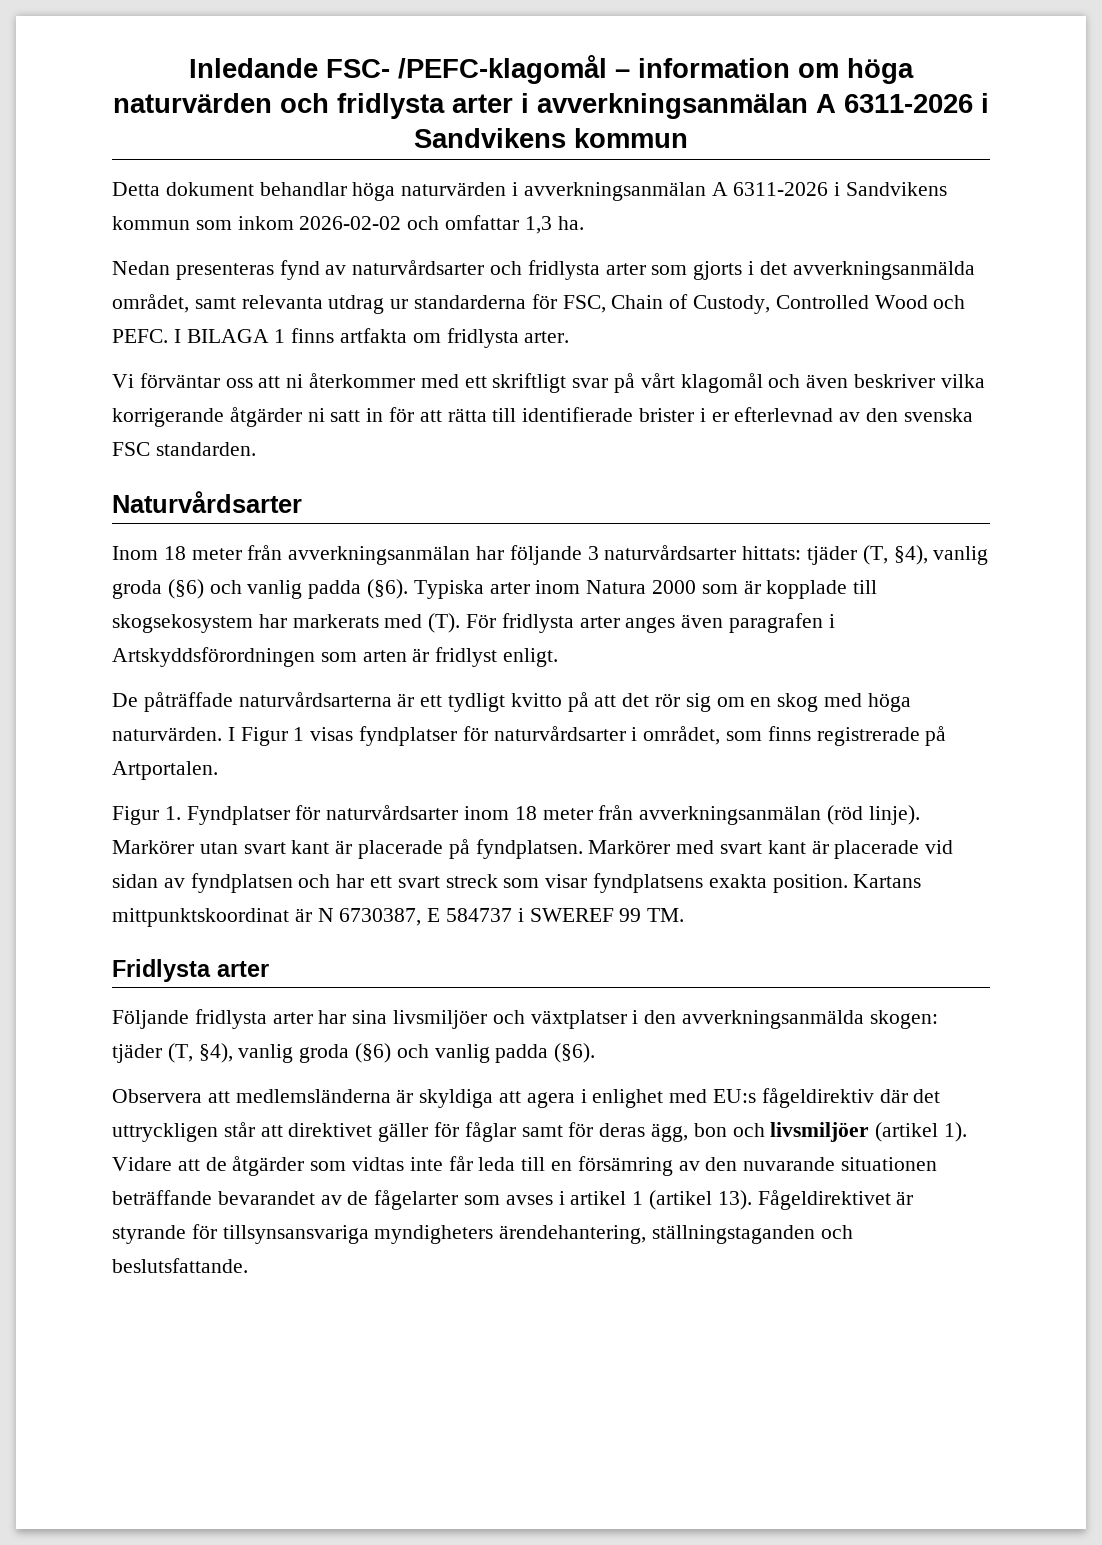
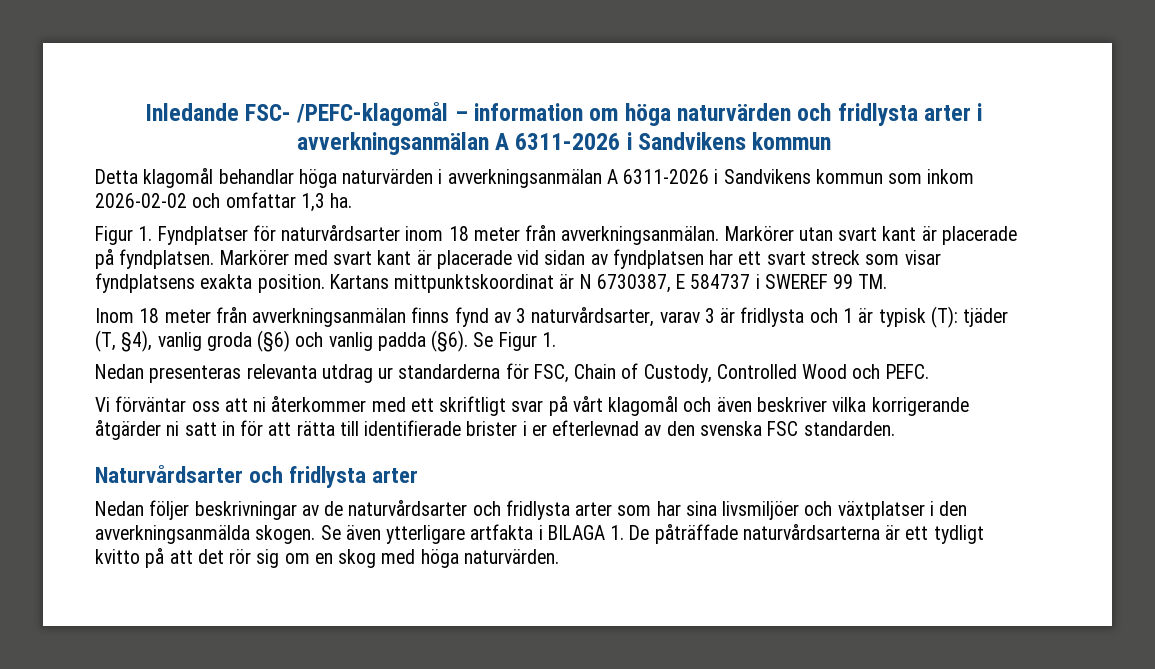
- Detta dokument behandlar höga naturvärden i avverkningsanmälan A 6311-2026 i Sandvikens kommun som inkom 2026-02-02 och omfattar 1,3 ha.
+ Detta klagomål behandlar höga naturvärden i avverkningsanmälan A 6311-2026 i Sandvikens kommun som inkom 2026-02-02 och omfattar 1,3 ha.
- Nedan presenteras fynd av naturvårdsarter och fridlysta arter som gjorts i det avverkningsanmälda området, samt relevanta utdrag ur standarderna för FSC, Chain of Custody, Controlled Wood och PEFC. I BILAGA 1 finns artfakta om fridlysta arter.
+ Figur 1. Fyndplatser för naturvårdsarter inom 18 meter från avverkningsanmälan. Markörer utan svart kant är placerade på fyndplatsen. Markörer med svart kant är placerade vid sidan av fyndplatsen har ett svart streck som visar fyndplatsens exakta position. Kartans mittpunktskoordinat är N 6730387, E 584737 i SWEREF 99 TM.
+ Inom 18 meter från avverkningsanmälan finns fynd av 3 naturvårdsarter, varav 3 är fridlysta och 1 är typisk (T): tjäder (T, §4), vanlig groda (§6) och vanlig padda (§6). Se Figur 1.
+ Nedan presenteras relevanta utdrag ur standarderna för FSC, Chain of Custody, Controlled Wood och PEFC.
- Naturvårdsarter
- Inom 18 meter från avverkningsanmälan har följande 3 naturvårdsarter hittats: tjäder (T, §4), vanlig groda (§6) och vanlig padda (§6). Typiska arter inom Natura 2000 som är kopplade till skogsekosystem har markerats med (T). För fridlysta arter anges även paragrafen i Artskyddsförordningen som arten är fridlyst enligt.
- De påträffade naturvårdsarterna är ett tydligt kvitto på att det rör sig om en skog med höga naturvärden. I Figur 1 visas fyndplatser för naturvårdsarter i området, som finns registrerade på Artportalen.
- Figur 1. Fyndplatser för naturvårdsarter inom 18 meter från avverkningsanmälan (röd linje). Markörer utan svart kant är placerade på fyndplatsen. Markörer med svart kant är placerade vid sidan av fyndplatsen och har ett svart streck som visar fyndplatsens exakta position. Kartans mittpunktskoordinat är N 6730387, E 584737 i SWEREF 99 TM.
- Fridlysta arter
- Följande fridlysta arter har sina livsmiljöer och växtplatser i den avverkningsanmälda skogen: tjäder (T, §4), vanlig groda (§6) och vanlig padda (§6).
- Observera att medlemsländerna är skyldiga att agera i enlighet med EU:s fågeldirektiv där det uttryckligen står att direktivet gäller för fåglar samt för deras ägg, bon och livsmiljöer (artikel 1). Vidare att de åtgärder som vidtas inte får leda till en försämring av den nuvarande situationen beträffande bevarandet av de fågelarter som avses i artikel 1 (artikel 13). Fågeldirektivet är styrande för tillsynsansvariga myndigheters ärendehantering, ställningstaganden och beslutsfattande.
+ Naturvårdsarter och fridlysta arter
+ Nedan följer beskrivningar av de naturvårdsarter och fridlysta arter som har sina livsmiljöer och växtplatser i den avverkningsanmälda skogen. Se även ytterligare artfakta i BILAGA 1. De påträffade naturvårdsarterna är ett tydligt kvitto på att det rör sig om en skog med höga naturvärden.

